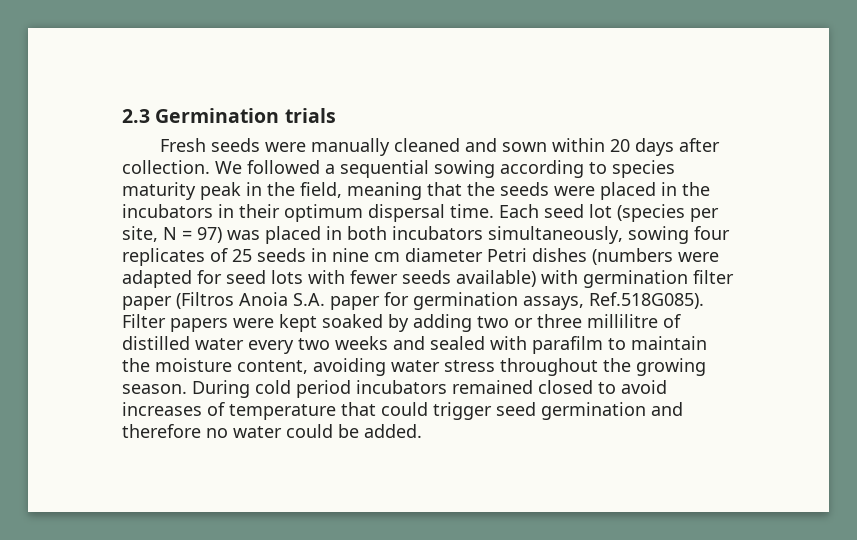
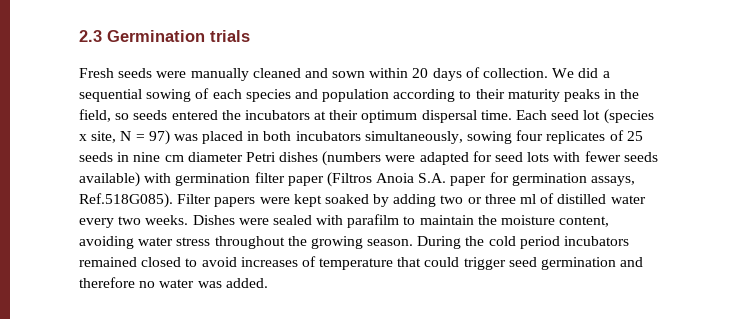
- Fresh seeds were manually cleaned and sown within 20 days after collection.
+ Fresh seeds were manually cleaned and sown within 20 days of collection.
- We followed a sequential sowing according to species maturity peak in the field, meaning that the seeds were placed in the incubators in their optimum dispersal time.
+ We did a sequential sowing of each species and population according to their maturity peaks in the field, so seeds entered the incubators at their optimum dispersal time.
- Each seed lot (species per site, N = 97) was placed in both incubators simultaneously, sowing four replicates of 25 seeds in nine cm diameter Petri dishes (numbers were adapted for seed lots with fewer seeds available) with germination filter paper (Filtros Anoia S.A. paper for germination assays, Ref.518G085). Filter papers were kept soaked by adding two or three millilitre of distilled water every two weeks and sealed with parafilm to maintain the moisture content, avoiding water stress throughout the growing season.
+ Each seed lot (species x site, N = 97) was placed in both incubators simultaneously, sowing four replicates of 25 seeds in nine cm diameter Petri dishes (numbers were adapted for seed lots with fewer seeds available) with germination filter paper (Filtros Anoia S.A. paper for germination assays, Ref.518G085). Filter papers were kept soaked by adding two or three ml of distilled water every two weeks. Dishes were sealed with parafilm to maintain the moisture content, avoiding water stress throughout the growing season.
- During cold period incubators remained closed to avoid increases of temperature that could trigger seed germination and therefore no water could be added.
+ During the cold period incubators remained closed to avoid increases of temperature that could trigger seed germination and therefore no water was added.

